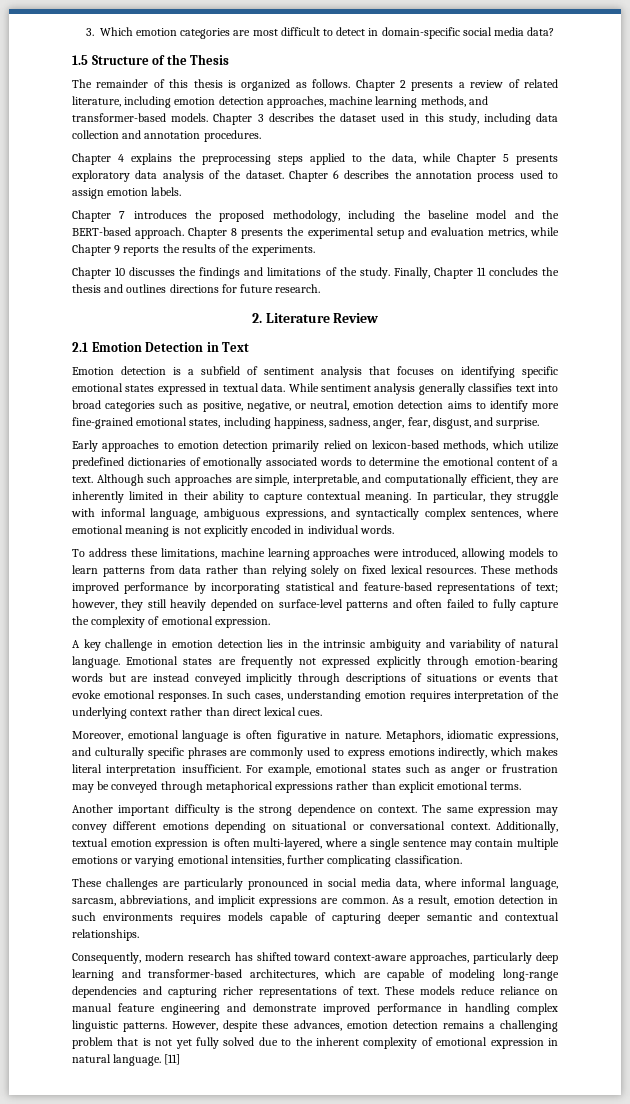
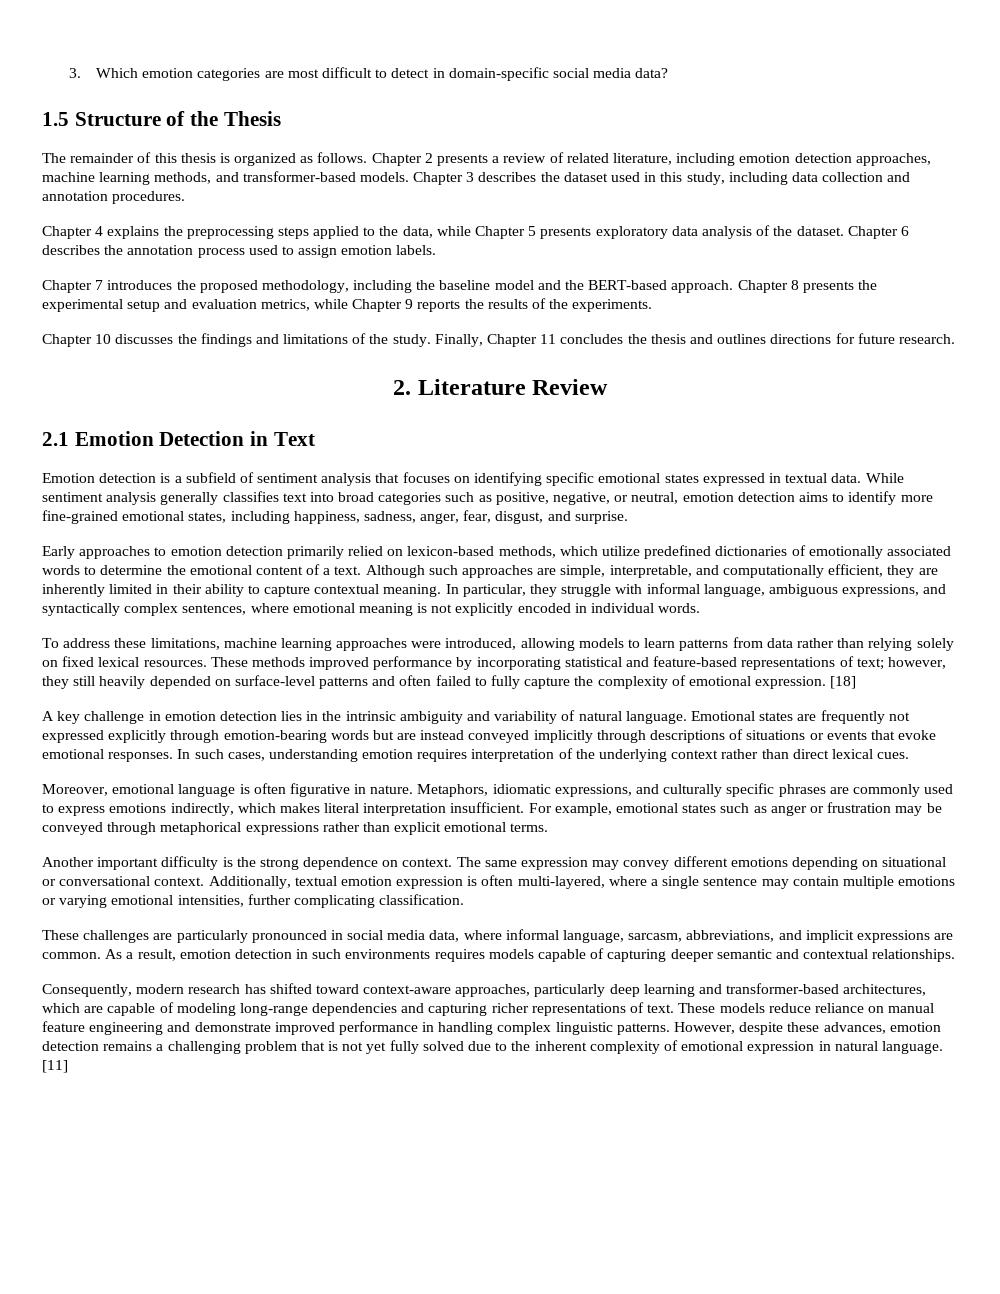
+ [18]

